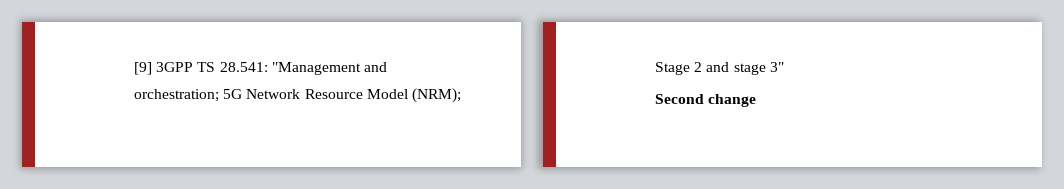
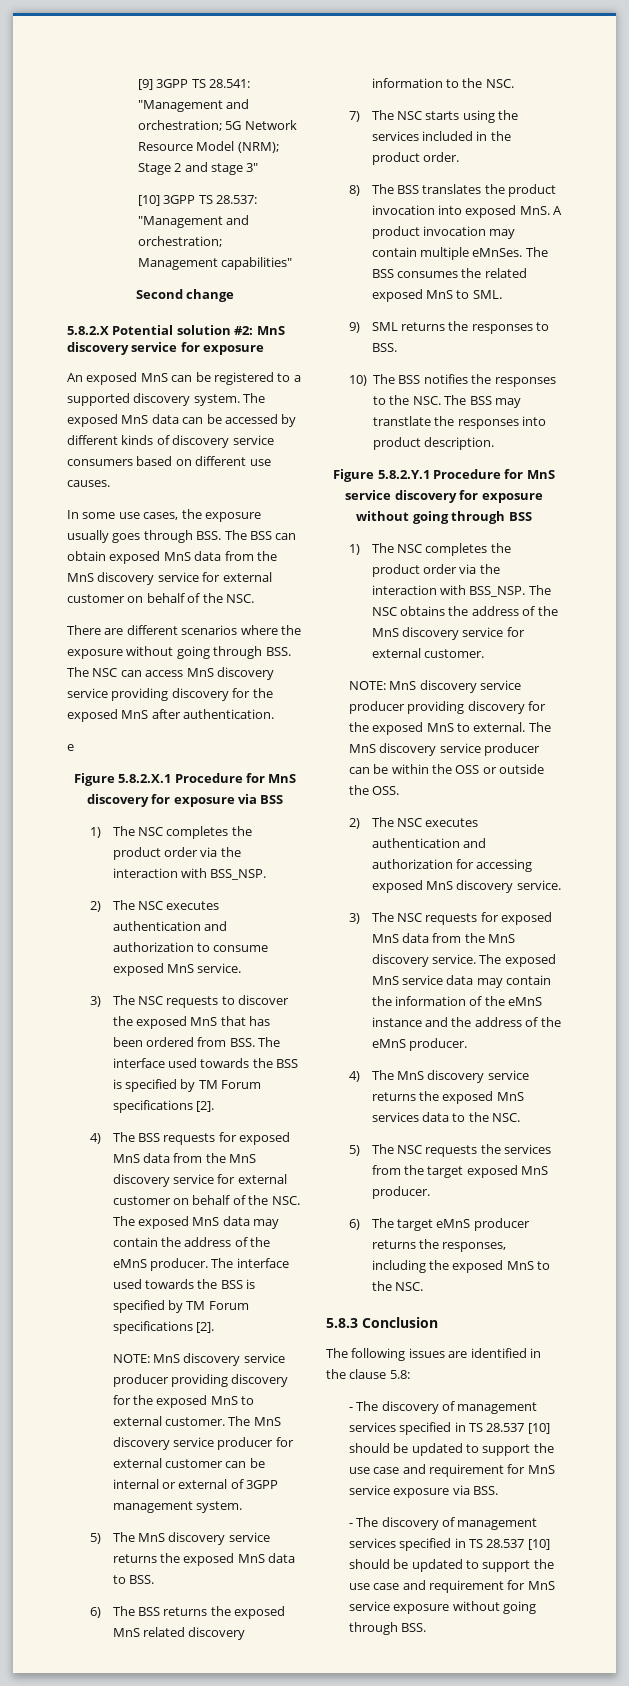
+ [10] 3GPP TS 28.537: "Management and orchestration; Management capabilities"
  Second change
+ 5.8.2.X Potential solution #2: MnS discovery service for exposure
+ An exposed MnS can be registered to a supported discovery system. The exposed MnS data can be accessed by different kinds of discovery service consumers based on different use causes.
+ In some use cases, the exposure usually goes through BSS. The BSS can obtain exposed MnS data from the MnS discovery service for external customer on behalf of the NSC.
+ There are different scenarios where the exposure without going through BSS. The NSC can access MnS discovery service providing discovery for the exposed MnS after authentication.
+ e
+ Figure 5.8.2.X.1 Procedure for MnS discovery for exposure via BSS
+ 1) The NSC completes the product order via the interaction with BSS_NSP.
+ 2) The NSC executes authentication and authorization to consume exposed MnS service.
+ 3) The NSC requests to discover the exposed MnS that has been ordered from BSS. The interface used towards the BSS is specified by TM Forum specifications [2].
+ 4) The BSS requests for exposed MnS data from the MnS discovery service for external customer on behalf of the NSC. The exposed MnS data may contain the address of the eMnS producer. The interface used towards the BSS is specified by TM Forum specifications [2].
+ NOTE: MnS discovery service producer providing discovery for the exposed MnS to external customer. The MnS discovery service producer for external customer can be internal or external of 3GPP management system.
+ 5) The MnS discovery service returns the exposed MnS data to BSS.
+ 6) The BSS returns the exposed MnS related discovery information to the NSC.
+ 7) The NSC starts using the services included in the product order.
+ 8) The BSS translates the product invocation into exposed MnS. A product invocation may contain multiple eMnSes. The BSS consumes the related exposed MnS to SML.
+ 9) SML returns the responses to BSS.
+ 10) The BSS notifies the responses to the NSC. The BSS may transtlate the responses into product description.
+ Figure 5.8.2.Y.1 Procedure for MnS service discovery for exposure without going through BSS
+ 1) The NSC completes the product order via the interaction with BSS_NSP. The NSC obtains the address of the MnS discovery service for external customer.
+ NOTE: MnS discovery service producer providing discovery for the exposed MnS to external. The MnS discovery service producer can be within the OSS or outside the OSS.
+ 2) The NSC executes authentication and authorization for accessing exposed MnS discovery service.
+ 3) The NSC requests for exposed MnS data from the MnS discovery service. The exposed MnS service data may contain the information of the eMnS instance and the address of the eMnS producer.
+ 4) The MnS discovery service returns the exposed MnS services data to the NSC.
+ 5) The NSC requests the services from the target exposed MnS producer.
+ 6) The target eMnS producer returns the responses, including the exposed MnS to the NSC.
+ 5.8.3 Conclusion
+ The following issues are identified in the clause 5.8:
+ - The discovery of management services specified in TS 28.537 [10] should be updated to support the use case and requirement for MnS service exposure via BSS.
+ - The discovery of management services specified in TS 28.537 [10] should be updated to support the use case and requirement for MnS service exposure without going through BSS.

